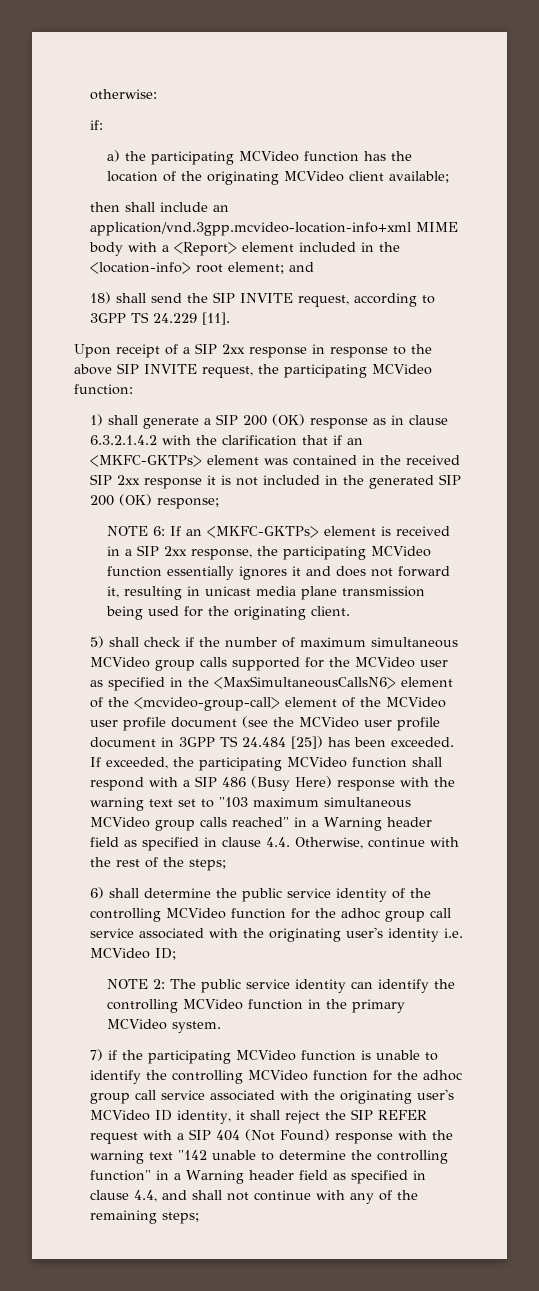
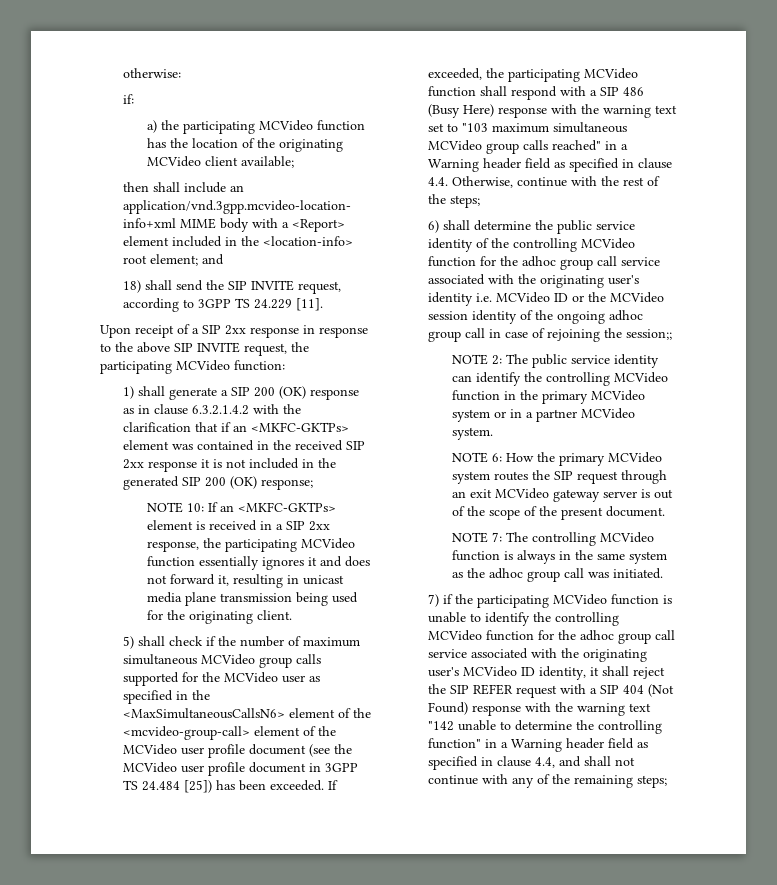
- NOTE 6: If an <MKFC-GKTPs> element is received in a SIP 2xx response, the participating MCVideo function essentially ignores it and does not forward it, resulting in unicast media plane transmission being used for the originating client.
+ NOTE 10: If an <MKFC-GKTPs> element is received in a SIP 2xx response, the participating MCVideo function essentially ignores it and does not forward it, resulting in unicast media plane transmission being used for the originating client.
- 6) shall determine the public service identity of the controlling MCVideo function for the adhoc group call service associated with the originating user's identity i.e. MCVideo ID;
+ 6) shall determine the public service identity of the controlling MCVideo function for the adhoc group call service associated with the originating user's identity i.e. MCVideo ID or the MCVideo session identity of the ongoing adhoc group call in case of rejoining the session;;
- NOTE 2: The public service identity can identify the controlling MCVideo function in the primary MCVideo system.
+ NOTE 2: The public service identity can identify the controlling MCVideo function in the primary MCVideo system or in a partner MCVideo system.
+ NOTE 6: How the primary MCVideo system routes the SIP request through an exit MCVideo gateway server is out of the scope of the present document.
+ NOTE 7: The controlling MCVideo function is always in the same system as the adhoc group call was initiated.

